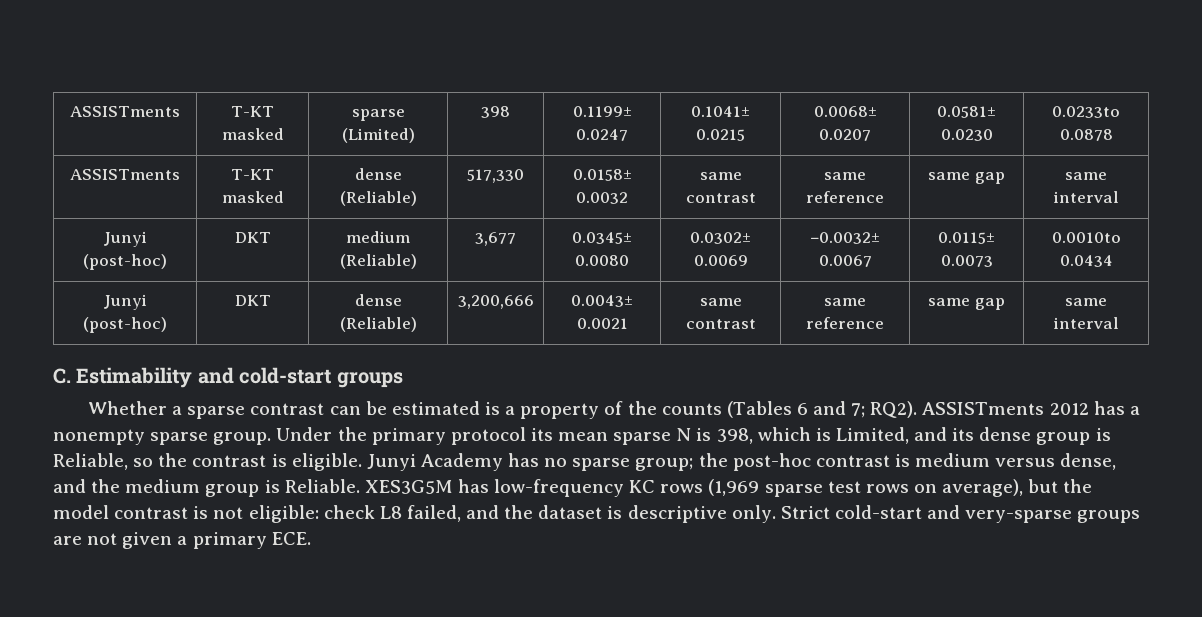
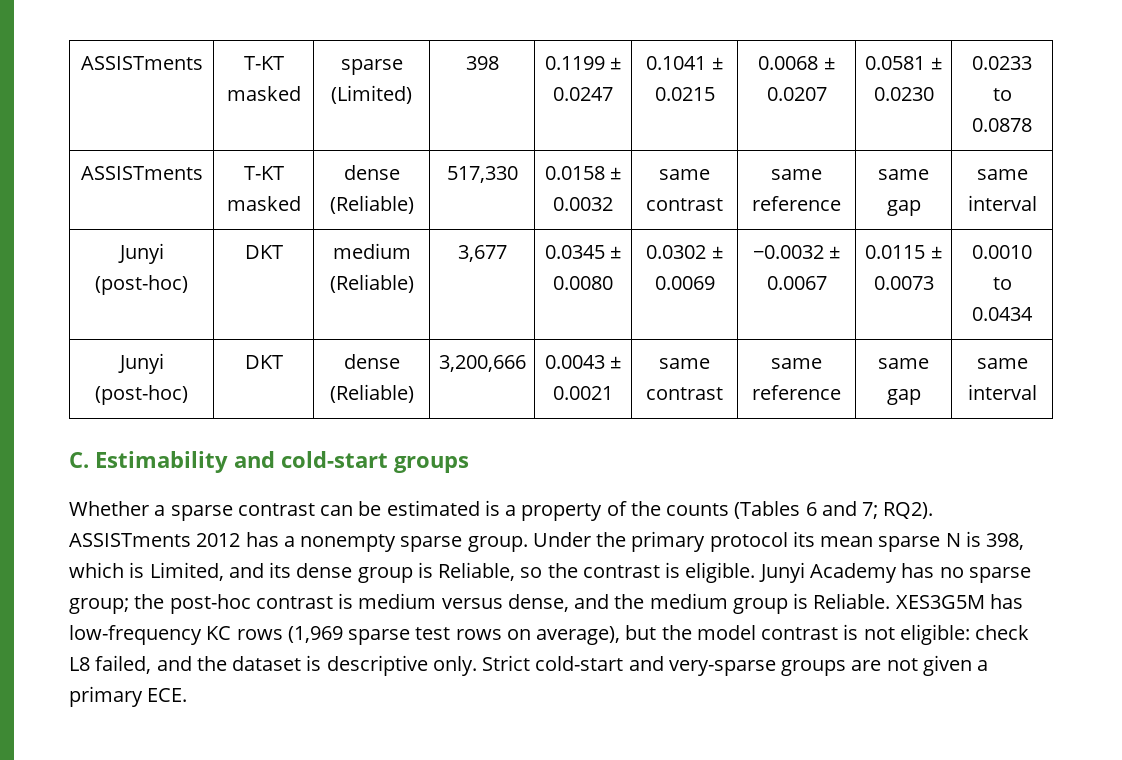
- ASSISTments | T-KT masked | sparse (Limited) | 398 | 0.1199± 0.0247 | 0.1041± 0.0215 | 0.0068± 0.0207 | 0.0581± 0.0230 | 0.0233to 0.0878
+ ASSISTments | T-KT masked | sparse (Limited) | 398 | 0.1199 ± 0.0247 | 0.1041 ± 0.0215 | 0.0068 ± 0.0207 | 0.0581 ± 0.0230 | 0.0233 to 0.0878
- ASSISTments | T-KT masked | dense (Reliable) | 517,330 | 0.0158± 0.0032 | same contrast | same reference | same gap | same interval
+ ASSISTments | T-KT masked | dense (Reliable) | 517,330 | 0.0158 ± 0.0032 | same contrast | same reference | same gap | same interval
- Junyi (post-hoc) | DKT | medium (Reliable) | 3,677 | 0.0345± 0.0080 | 0.0302± 0.0069 | −0.0032± 0.0067 | 0.0115± 0.0073 | 0.0010to 0.0434
+ Junyi (post-hoc) | DKT | medium (Reliable) | 3,677 | 0.0345 ± 0.0080 | 0.0302 ± 0.0069 | −0.0032 ± 0.0067 | 0.0115 ± 0.0073 | 0.0010 to 0.0434
- Junyi (post-hoc) | DKT | dense (Reliable) | 3,200,666 | 0.0043± 0.0021 | same contrast | same reference | same gap | same interval
+ Junyi (post-hoc) | DKT | dense (Reliable) | 3,200,666 | 0.0043 ± 0.0021 | same contrast | same reference | same gap | same interval

